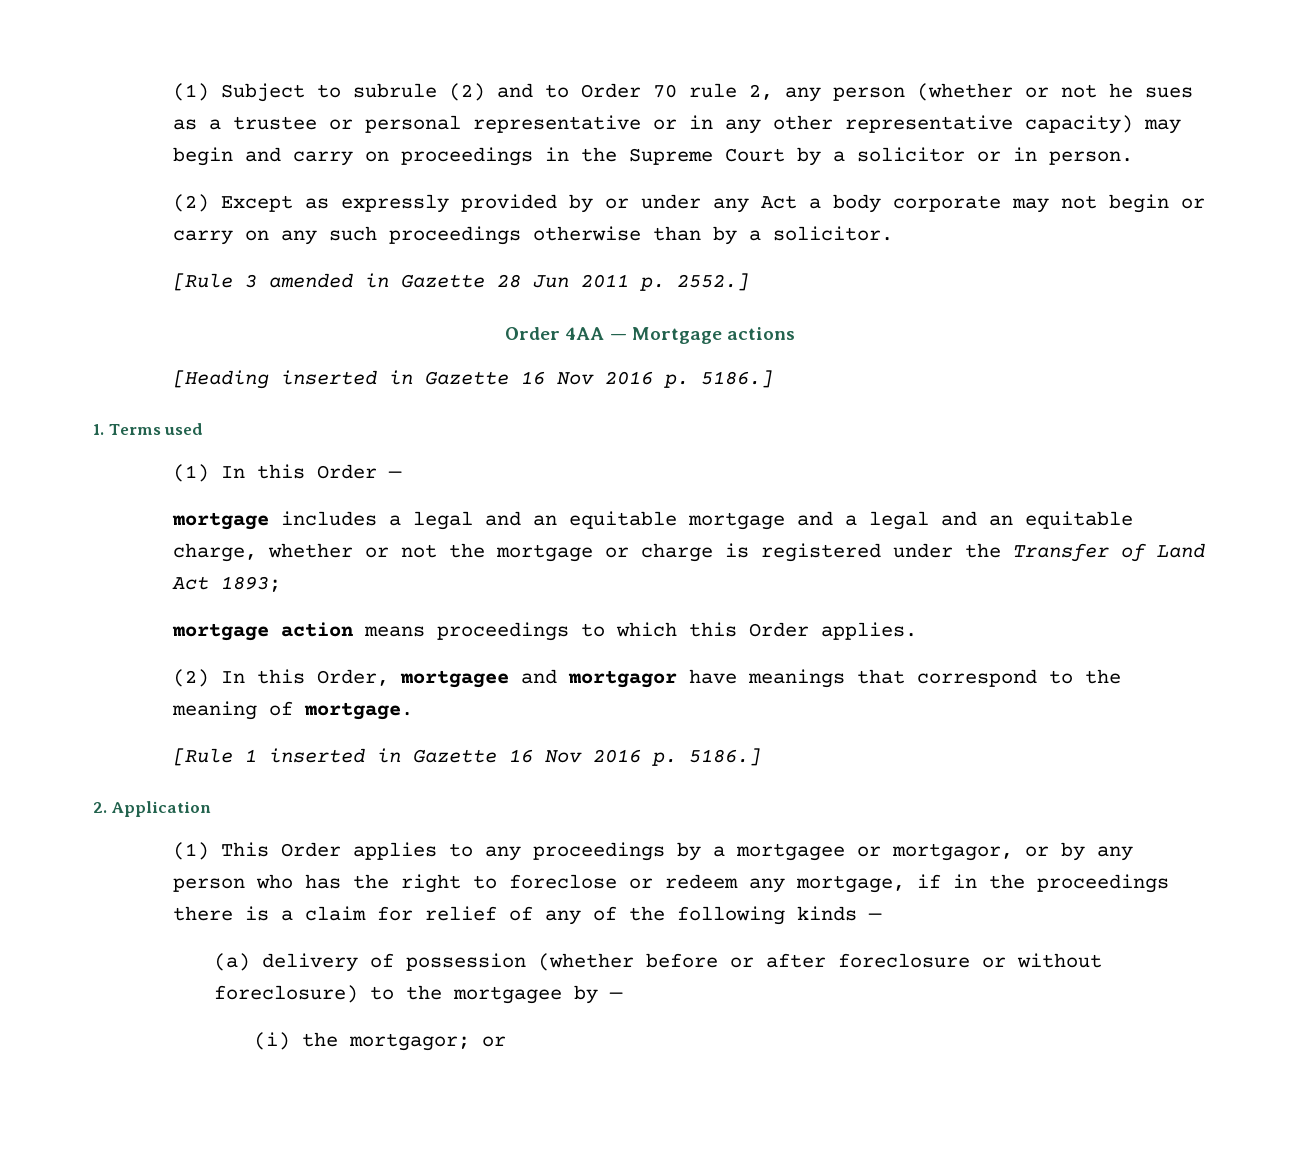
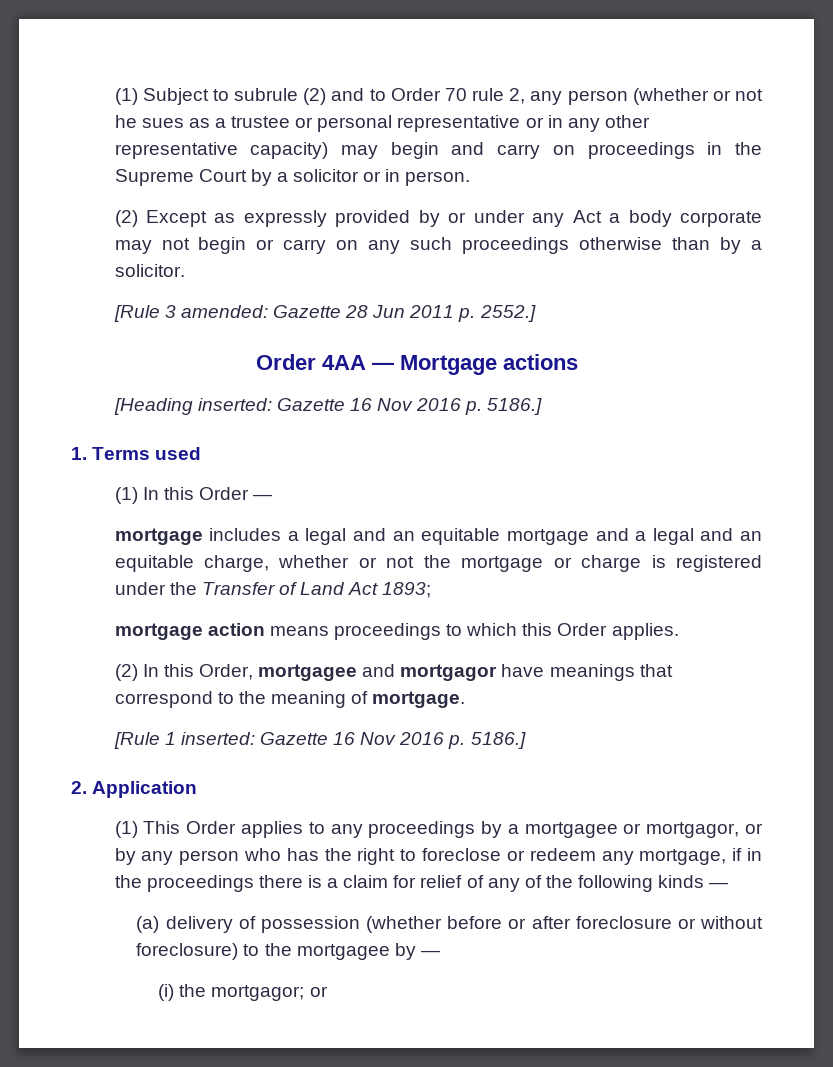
- [Rule 3 amended in Gazette 28 Jun 2011 p. 2552.]
+ [Rule 3 amended: Gazette 28 Jun 2011 p. 2552.]
- [Heading inserted in Gazette 16 Nov 2016 p. 5186.]
+ [Heading inserted: Gazette 16 Nov 2016 p. 5186.]
- [Rule 1 inserted in Gazette 16 Nov 2016 p. 5186.]
+ [Rule 1 inserted: Gazette 16 Nov 2016 p. 5186.]

